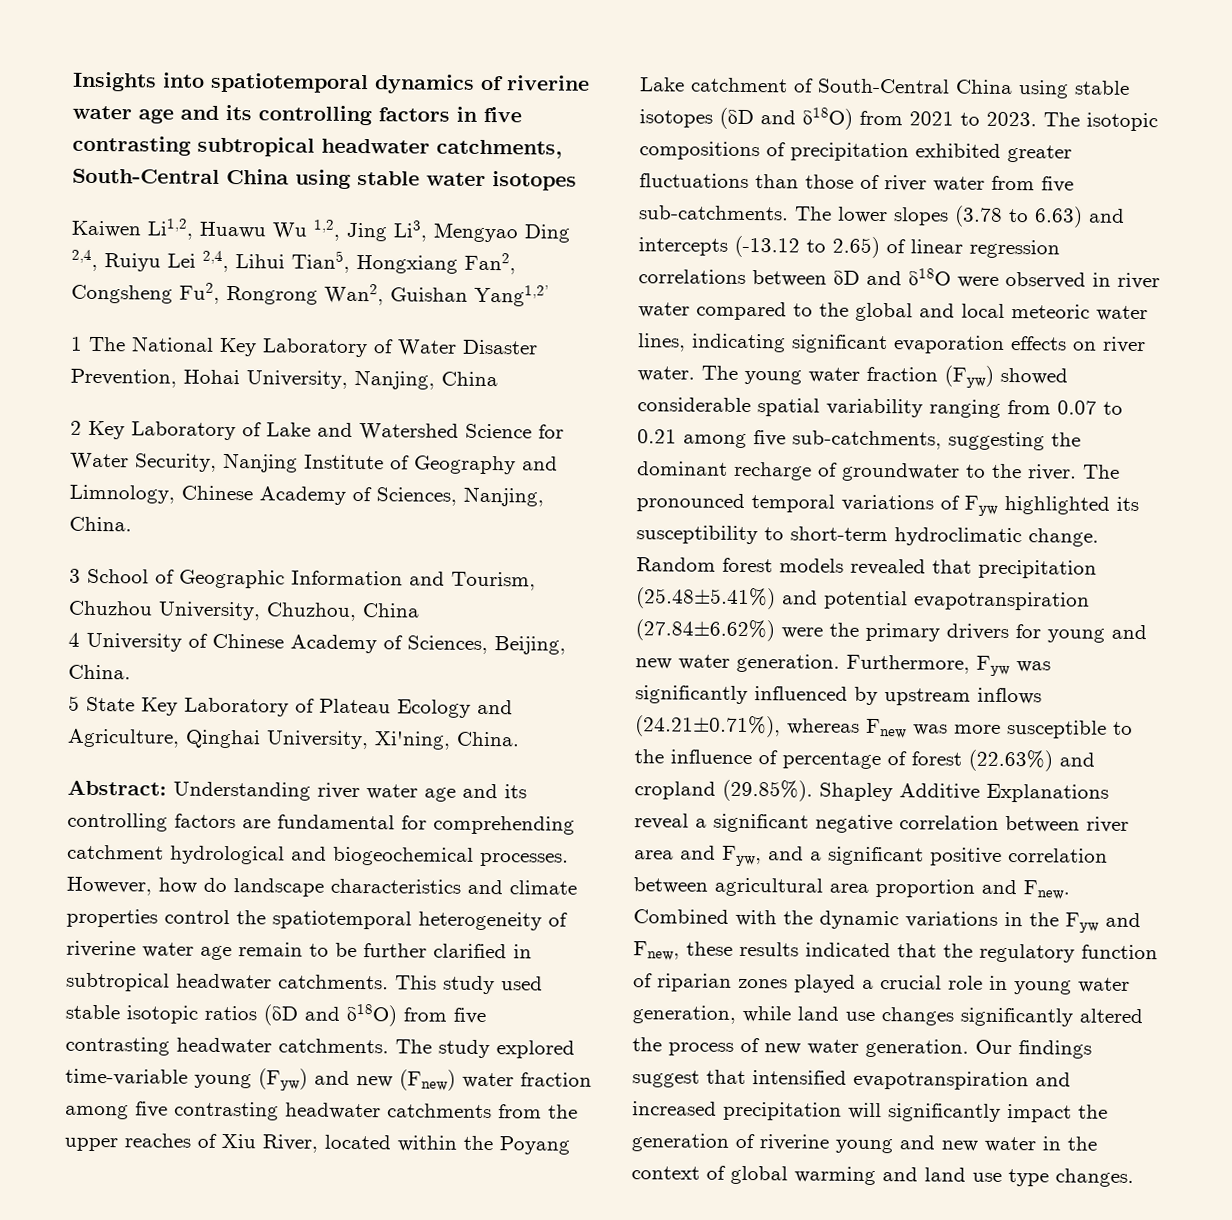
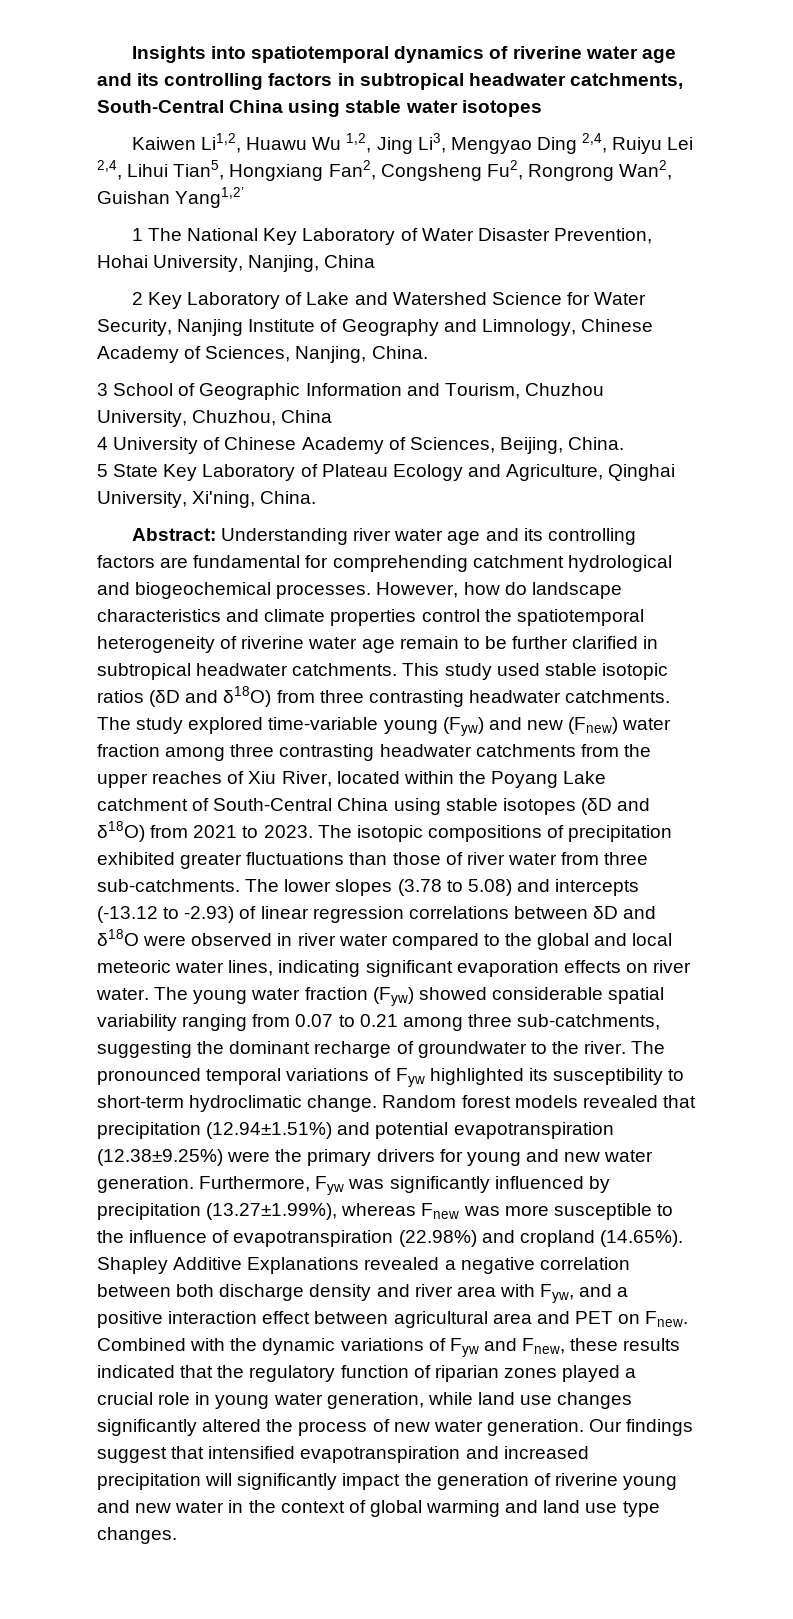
- Insights into spatiotemporal dynamics of riverine water age and its controlling factors in five contrasting subtropical headwater catchments, South-Central China using stable water isotopes
+ Insights into spatiotemporal dynamics of riverine water age and its controlling factors in subtropical headwater catchments, South-Central China using stable water isotopes
- This study used stable isotopic ratios (δD and δ18O) from five contrasting headwater catchments.
+ This study used stable isotopic ratios (δD and δ18O) from three contrasting headwater catchments.
- The study explored time-variable young (Fyw) and new (Fnew) water fraction among five contrasting headwater catchments from the upper reaches of Xiu River, located within the Poyang Lake catchment of South-Central China using stable isotopes (δD and δ18O) from 2021 to 2023.
+ The study explored time-variable young (Fyw) and new (Fnew) water fraction among three contrasting headwater catchments from the upper reaches of Xiu River, located within the Poyang Lake catchment of South-Central China using stable isotopes (δD and δ18O) from 2021 to 2023.
- The isotopic compositions of precipitation exhibited greater fluctuations than those of river water from five sub-catchments.
+ The isotopic compositions of precipitation exhibited greater fluctuations than those of river water from three sub-catchments.
- The lower slopes (3.78 to 6.63) and intercepts (-13.12 to 2.65) of linear regression correlations between δD and δ18O were observed in river water compared to the global and local meteoric water lines, indicating significant evaporation effects on river water.
+ The lower slopes (3.78 to 5.08) and intercepts (-13.12 to -2.93) of linear regression correlations between δD and δ18O were observed in river water compared to the global and local meteoric water lines, indicating significant evaporation effects on river water.
- The young water fraction (Fyw) showed considerable spatial variability ranging from 0.07 to 0.21 among five sub-catchments, suggesting the dominant recharge of groundwater to the river.
+ The young water fraction (Fyw) showed considerable spatial variability ranging from 0.07 to 0.21 among three sub-catchments, suggesting the dominant recharge of groundwater to the river.
- Random forest models revealed that precipitation (25.48±5.41%) and potential evapotranspiration (27.84±6.62%) were the primary drivers for young and new water generation.
+ Random forest models revealed that precipitation (12.94±1.51%) and potential evapotranspiration (12.38±9.25%) were the primary drivers for young and new water generation.
- Furthermore, Fyw was significantly influenced by upstream inflows (24.21±0.71%), whereas Fnew was more susceptible to the influence of percentage of forest (22.63%) and cropland (29.85%). Shapley Additive Explanations reveal a significant negative correlation between river area and Fyw, and a significant positive correlation between agricultural area proportion and Fnew.
+ Furthermore, Fyw was significantly influenced by precipitation (13.27±1.99%), whereas Fnew was more susceptible to the influence of evapotranspiration (22.98%) and cropland (14.65%). Shapley Additive Explanations revealed a negative correlation between both discharge density and river area with Fyw, and a positive interaction effect between agricultural area and PET on Fnew.
- Combined with the dynamic variations in the Fyw and Fnew, these results indicated that the regulatory function of riparian zones played a crucial role in young water generation, while land use changes significantly altered the process of new water generation.
+ Combined with the dynamic variations of Fyw and Fnew, these results indicated that the regulatory function of riparian zones played a crucial role in young water generation, while land use changes significantly altered the process of new water generation.

